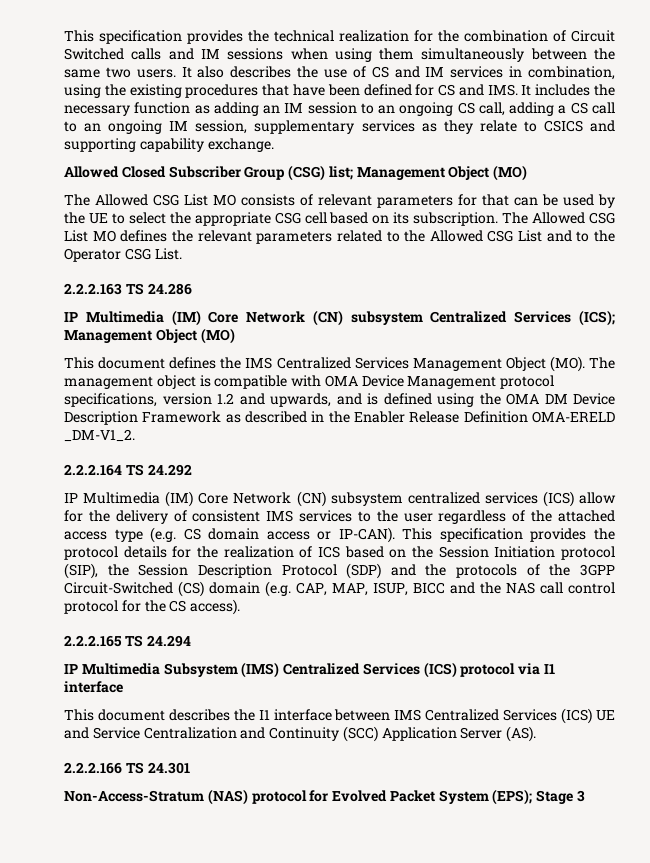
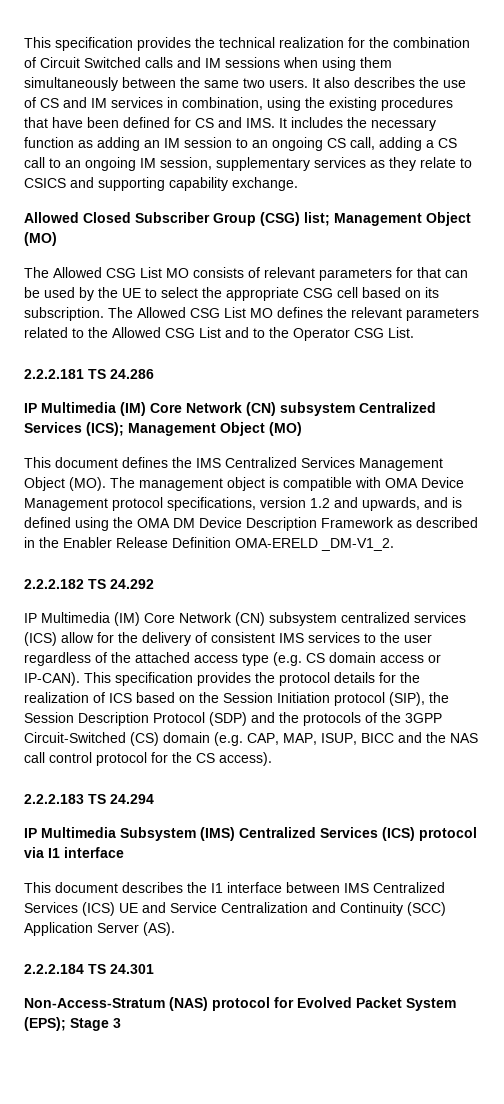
- 2.2.2.163 TS 24.286
+ 2.2.2.181 TS 24.286
- 2.2.2.164 TS 24.292
+ 2.2.2.182 TS 24.292
- 2.2.2.165 TS 24.294
+ 2.2.2.183 TS 24.294
- 2.2.2.166 TS 24.301
+ 2.2.2.184 TS 24.301

